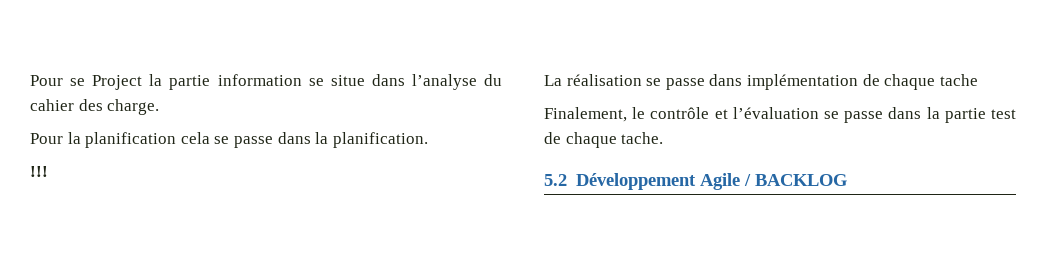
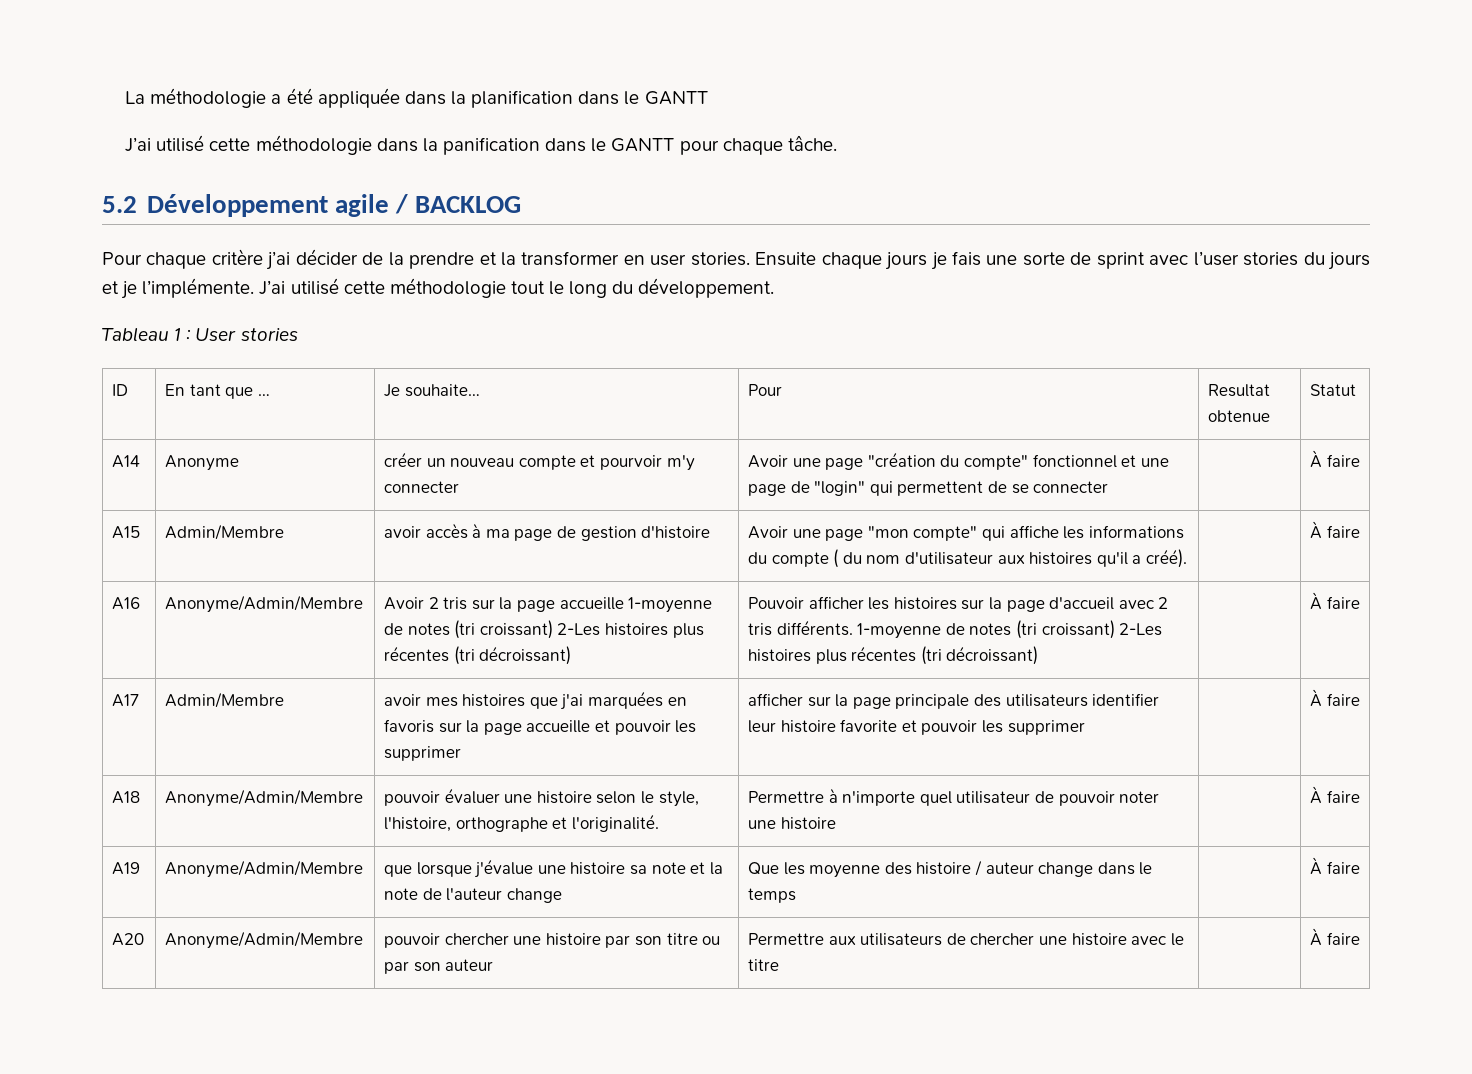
- Pour se Project la partie information se situe dans l’analyse du cahier des charge.
- Pour la planification cela se passe dans la planification.
- !!!
- La réalisation se passe dans implémentation de chaque tache
- Finalement, le contrôle et l’évaluation se passe dans la partie test de chaque tache.
+ La méthodologie a été appliquée dans la planification dans le GANTT
+ J’ai utilisé cette méthodologie dans la panification dans le GANTT pour chaque tâche.
- 5.2 Développement Agile / BACKLOG
+ 5.2 Développement agile / BACKLOG
+ Pour chaque critère j’ai décider de la prendre et la transformer en user stories. Ensuite chaque jours je fais une sorte de sprint avec l’user stories du jours et je l’implémente. J’ai utilisé cette méthodologie tout le long du développement.
+ Tableau 1 : User stories
+ ID | En tant que … | Je souhaite… | Pour | Resultat obtenue | Statut
+ A14 | Anonyme | créer un nouveau compte et pourvoir m'y connecter | Avoir une page "création du compte" fonctionnel et une page de "login" qui permettent de se connecter | | À faire
+ A15 | Admin/Membre | avoir accès à ma page de gestion d'histoire | Avoir une page "mon compte" qui affiche les informations du compte ( du nom d'utilisateur aux histoires qu'il a créé). | | À faire
+ A16 | Anonyme/Admin/Membre | Avoir 2 tris sur la page accueille 1-moyenne de notes (tri croissant) 2-Les histoires plus récentes (tri décroissant) | Pouvoir afficher les histoires sur la page d'accueil avec 2 tris différents. 1-moyenne de notes (tri croissant) 2-Les histoires plus récentes (tri décroissant) | | À faire
+ A17 | Admin/Membre | avoir mes histoires que j'ai marquées en favoris sur la page accueille et pouvoir les supprimer | afficher sur la page principale des utilisateurs identifier leur histoire favorite et pouvoir les supprimer | | À faire
+ A18 | Anonyme/Admin/Membre | pouvoir évaluer une histoire selon le style, l'histoire, orthographe et l'originalité. | Permettre à n'importe quel utilisateur de pouvoir noter une histoire | | À faire
+ A19 | Anonyme/Admin/Membre | que lorsque j'évalue une histoire sa note et la note de l'auteur change | Que les moyenne des histoire / auteur change dans le temps | | À faire
+ A20 | Anonyme/Admin/Membre | pouvoir chercher une histoire par son titre ou par son auteur | Permettre aux utilisateurs de chercher une histoire avec le titre | | À faire

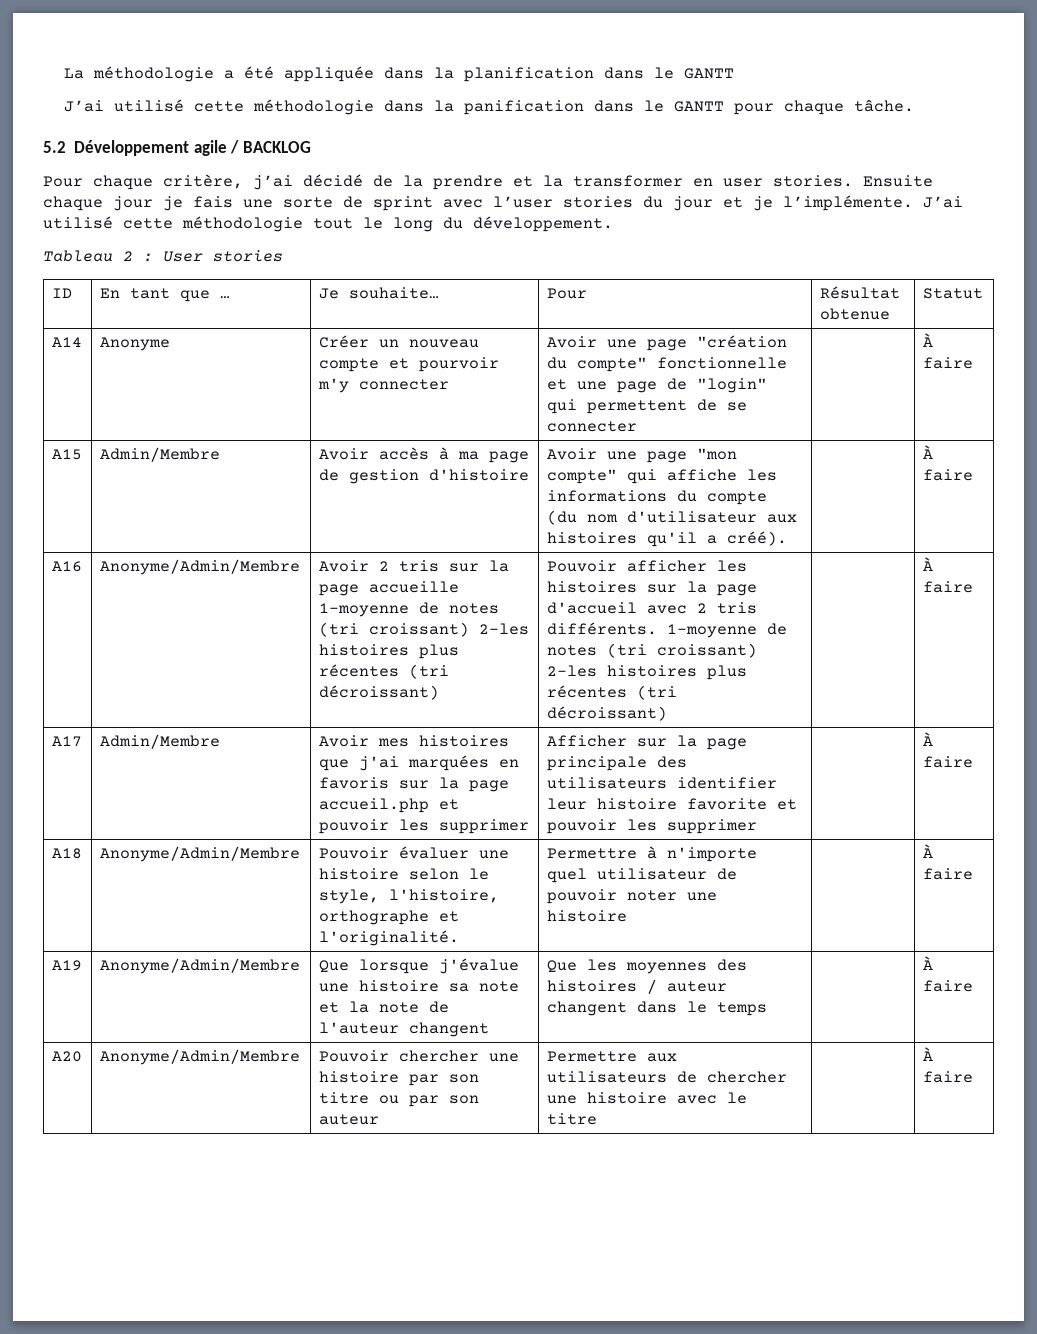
- Pour chaque critère j’ai décider de la prendre et la transformer en user stories.
+ Pour chaque critère, j’ai décidé de la prendre et la transformer en user stories.
- Ensuite chaque jours je fais une sorte de sprint avec l’user stories du jours et je l’implémente.
+ Ensuite chaque jour je fais une sorte de sprint avec l’user stories du jour et je l’implémente.
- Tableau 1 : User stories
+ Tableau 2 : User stories
- ID | En tant que … | Je souhaite… | Pour | Resultat obtenue | Statut
+ ID | En tant que … | Je souhaite… | Pour | Résultat obtenue | Statut
- A14 | Anonyme | créer un nouveau compte et pourvoir m'y connecter | Avoir une page "création du compte" fonctionnel et une page de "login" qui permettent de se connecter | | À faire
+ A14 | Anonyme | Créer un nouveau compte et pourvoir m'y connecter | Avoir une page "création du compte" fonctionnelle et une page de "login" qui permettent de se connecter | | À faire
- A15 | Admin/Membre | avoir accès à ma page de gestion d'histoire | Avoir une page "mon compte" qui affiche les informations du compte ( du nom d'utilisateur aux histoires qu'il a créé). | | À faire
+ A15 | Admin/Membre | Avoir accès à ma page de gestion d'histoire | Avoir une page "mon compte" qui affiche les informations du compte (du nom d'utilisateur aux histoires qu'il a créé). | | À faire
- Avoir 2 tris sur la page accueille 1-moyenne de notes (tri croissant) 2-Les histoires plus récentes (tri décroissant)
+ Avoir 2 tris sur la page accueille 1-moyenne de notes (tri croissant) 2-les histoires plus récentes (tri décroissant)
- Pouvoir afficher les histoires sur la page d'accueil avec 2 tris différents. 1-moyenne de notes (tri croissant) 2-Les histoires plus récentes (tri décroissant)
+ Pouvoir afficher les histoires sur la page d'accueil avec 2 tris différents. 1-moyenne de notes (tri croissant) 2-les histoires plus récentes (tri décroissant)
- A17 | Admin/Membre | avoir mes histoires que j'ai marquées en favoris sur la page accueille et pouvoir les supprimer | afficher sur la page principale des utilisateurs identifier leur histoire favorite et pouvoir les supprimer | | À faire
+ A17 | Admin/Membre | Avoir mes histoires que j'ai marquées en favoris sur la page accueil.php et pouvoir les supprimer | Afficher sur la page principale des utilisateurs identifier leur histoire favorite et pouvoir les supprimer | | À faire
- A18 | Anonyme/Admin/Membre | pouvoir évaluer une histoire selon le style, l'histoire, orthographe et l'originalité. | Permettre à n'importe quel utilisateur de pouvoir noter une histoire | | À faire
+ A18 | Anonyme/Admin/Membre | Pouvoir évaluer une histoire selon le style, l'histoire, orthographe et l'originalité. | Permettre à n'importe quel utilisateur de pouvoir noter une histoire | | À faire
- A19 | Anonyme/Admin/Membre | que lorsque j'évalue une histoire sa note et la note de l'auteur change | Que les moyenne des histoire / auteur change dans le temps | | À faire
+ A19 | Anonyme/Admin/Membre | Que lorsque j'évalue une histoire sa note et la note de l'auteur changent | Que les moyennes des histoires / auteur changent dans le temps | | À faire
- A20 | Anonyme/Admin/Membre | pouvoir chercher une histoire par son titre ou par son auteur | Permettre aux utilisateurs de chercher une histoire avec le titre | | À faire
+ A20 | Anonyme/Admin/Membre | Pouvoir chercher une histoire par son titre ou par son auteur | Permettre aux utilisateurs de chercher une histoire avec le titre | | À faire

